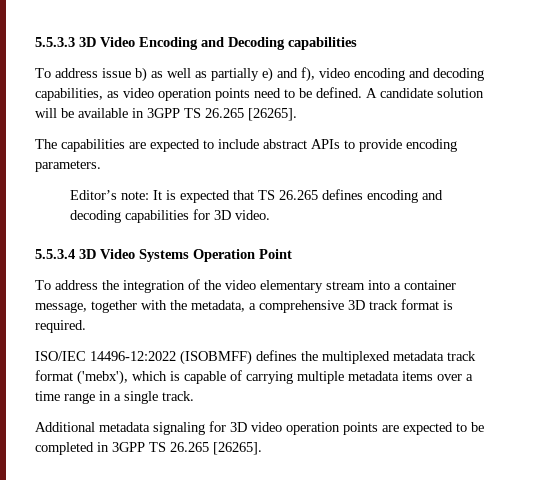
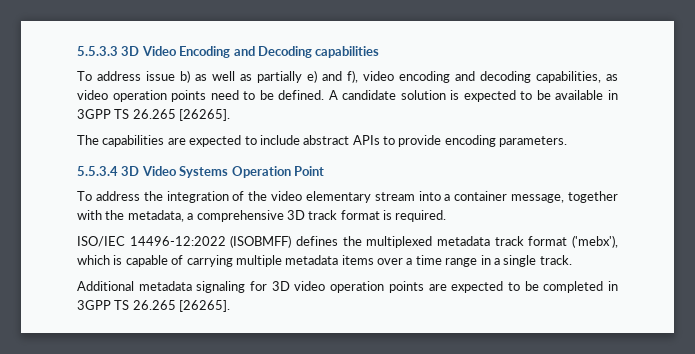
- A candidate solution will be available in 3GPP TS 26.265 [26265].
+ A candidate solution is expected to be available in 3GPP TS 26.265 [26265].
- Editor’s note: It is expected that TS 26.265 defines encoding and decoding capabilities for 3D video.

